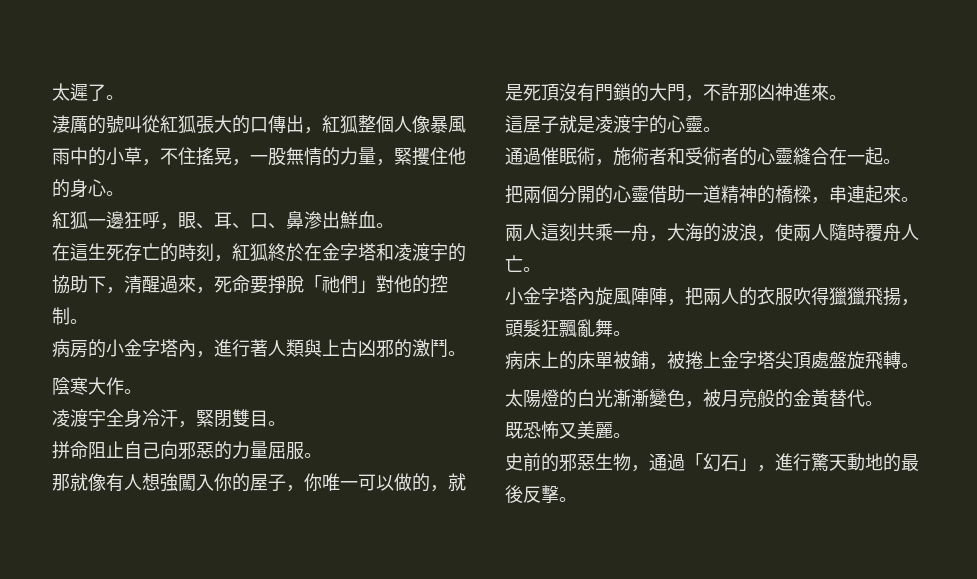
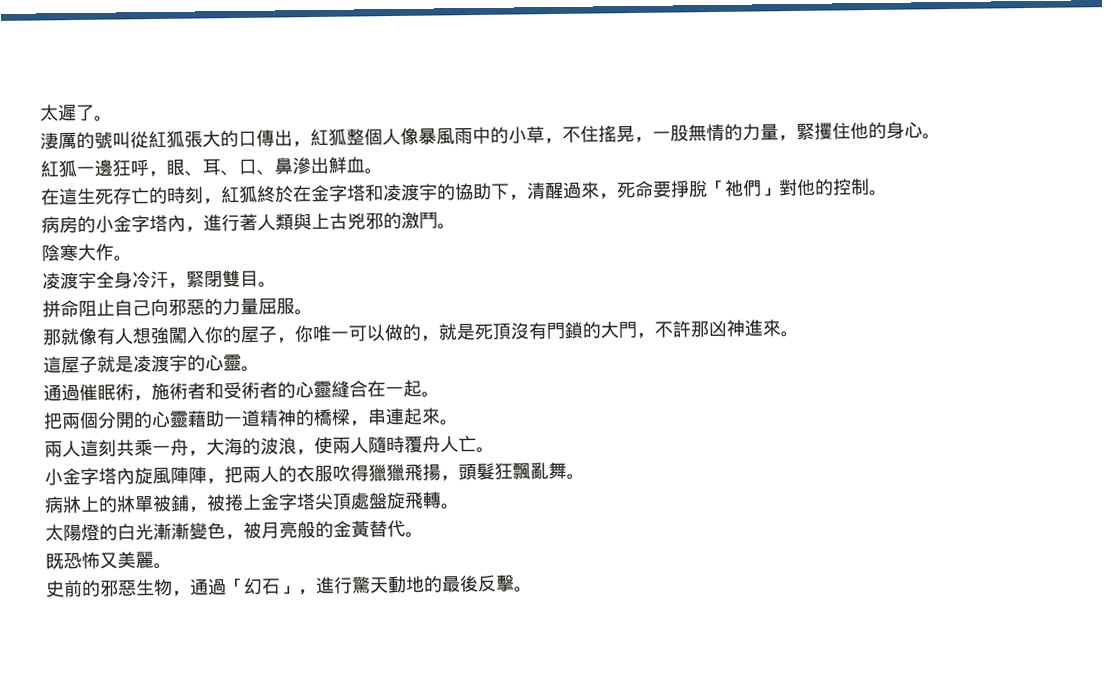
- 病房的小金字塔內，進行著人類與上古凶邪的激鬥。
+ 病房的小金字塔內，進行著人類與上古兇邪的激鬥。
- 把兩個分開的心靈借助一道精神的橋樑，串連起來。
+ 把兩個分開的心靈藉助一道精神的橋樑，串連起來。
- 病床上的床單被鋪，被捲上金字塔尖頂處盤旋飛轉。
+ 病牀上的牀單被鋪，被捲上金字塔尖頂處盤旋飛轉。

